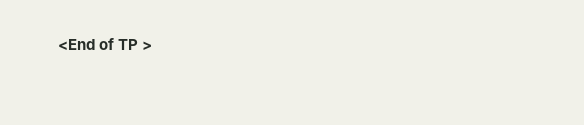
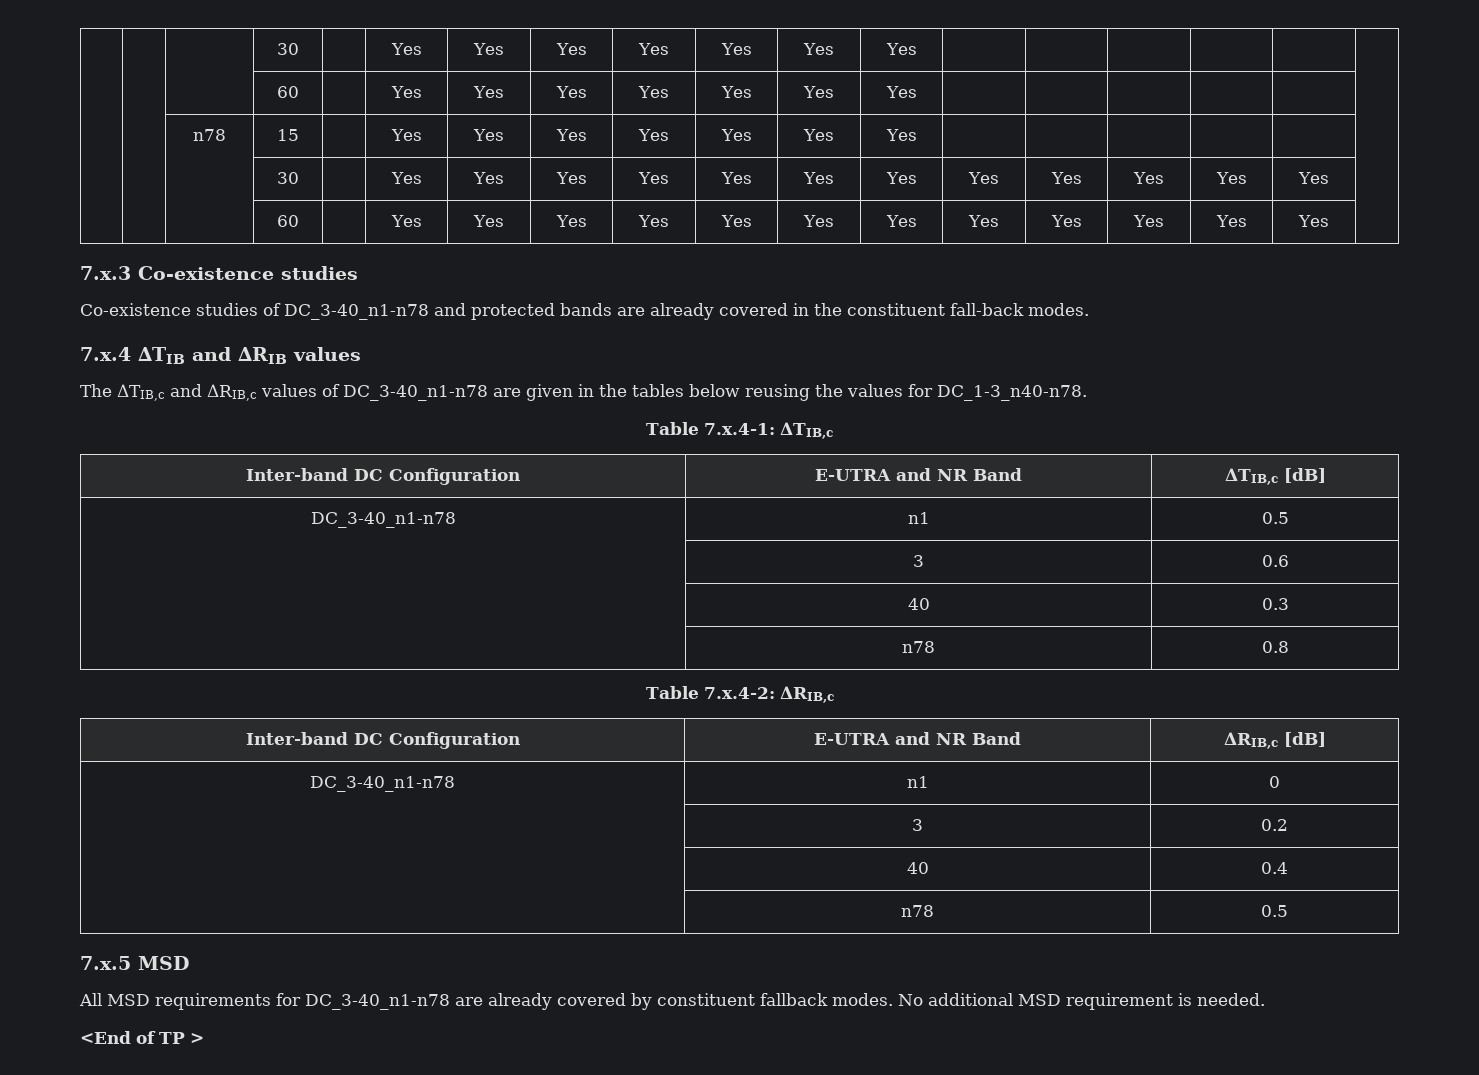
+ | | | 30 | | Yes | Yes | Yes | Yes | Yes | Yes | Yes | | | | | |
+ | | | 60 | | Yes | Yes | Yes | Yes | Yes | Yes | Yes | | | | | |
+ | | n78 | 15 | | Yes | Yes | Yes | Yes | Yes | Yes | Yes | | | | | |
+ | | | 30 | | Yes | Yes | Yes | Yes | Yes | Yes | Yes | Yes | Yes | Yes | Yes | Yes |
+ | | | 60 | | Yes | Yes | Yes | Yes | Yes | Yes | Yes | Yes | Yes | Yes | Yes | Yes |
+ 7.x.3 Co-existence studies
+ Co-existence studies of DC_3-40_n1-n78 and protected bands are already covered in the constituent fall-back modes.
+ 7.x.4 ∆TIB and ∆RIB values
+ The ΔTIB,c and ΔRIB,c values of DC_3-40_n1-n78 are given in the tables below reusing the values for DC_1-3_n40-n78.
+ Table 7.x.4-1: ΔTIB,c
+ Inter-band DC Configuration | E-UTRA and NR Band | ΔTIB,c [dB]
+ DC_3-40_n1-n78 | n1 | 0.5
+ | 3 | 0.6
+ | 40 | 0.3
+ | n78 | 0.8
+ Table 7.x.4-2: ΔRIB,c
+ Inter-band DC Configuration | E-UTRA and NR Band | ΔRIB,c [dB]
+ DC_3-40_n1-n78 | n1 | 0
+ | 3 | 0.2
+ | 40 | 0.4
+ | n78 | 0.5
+ 7.x.5 MSD
+ All MSD requirements for DC_3-40_n1-n78 are already covered by constituent fallback modes. No additional MSD requirement is needed.

